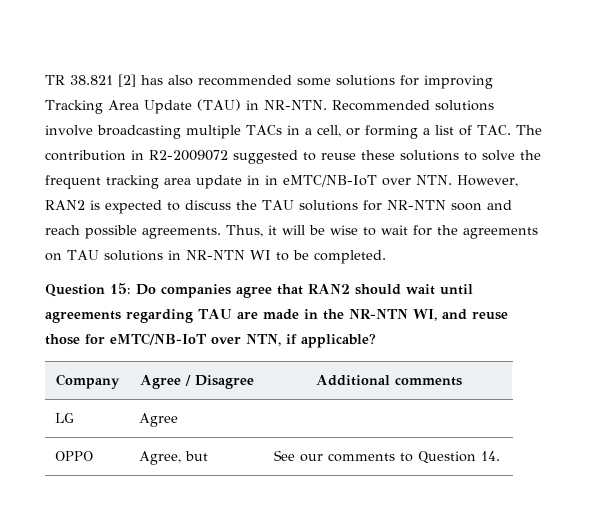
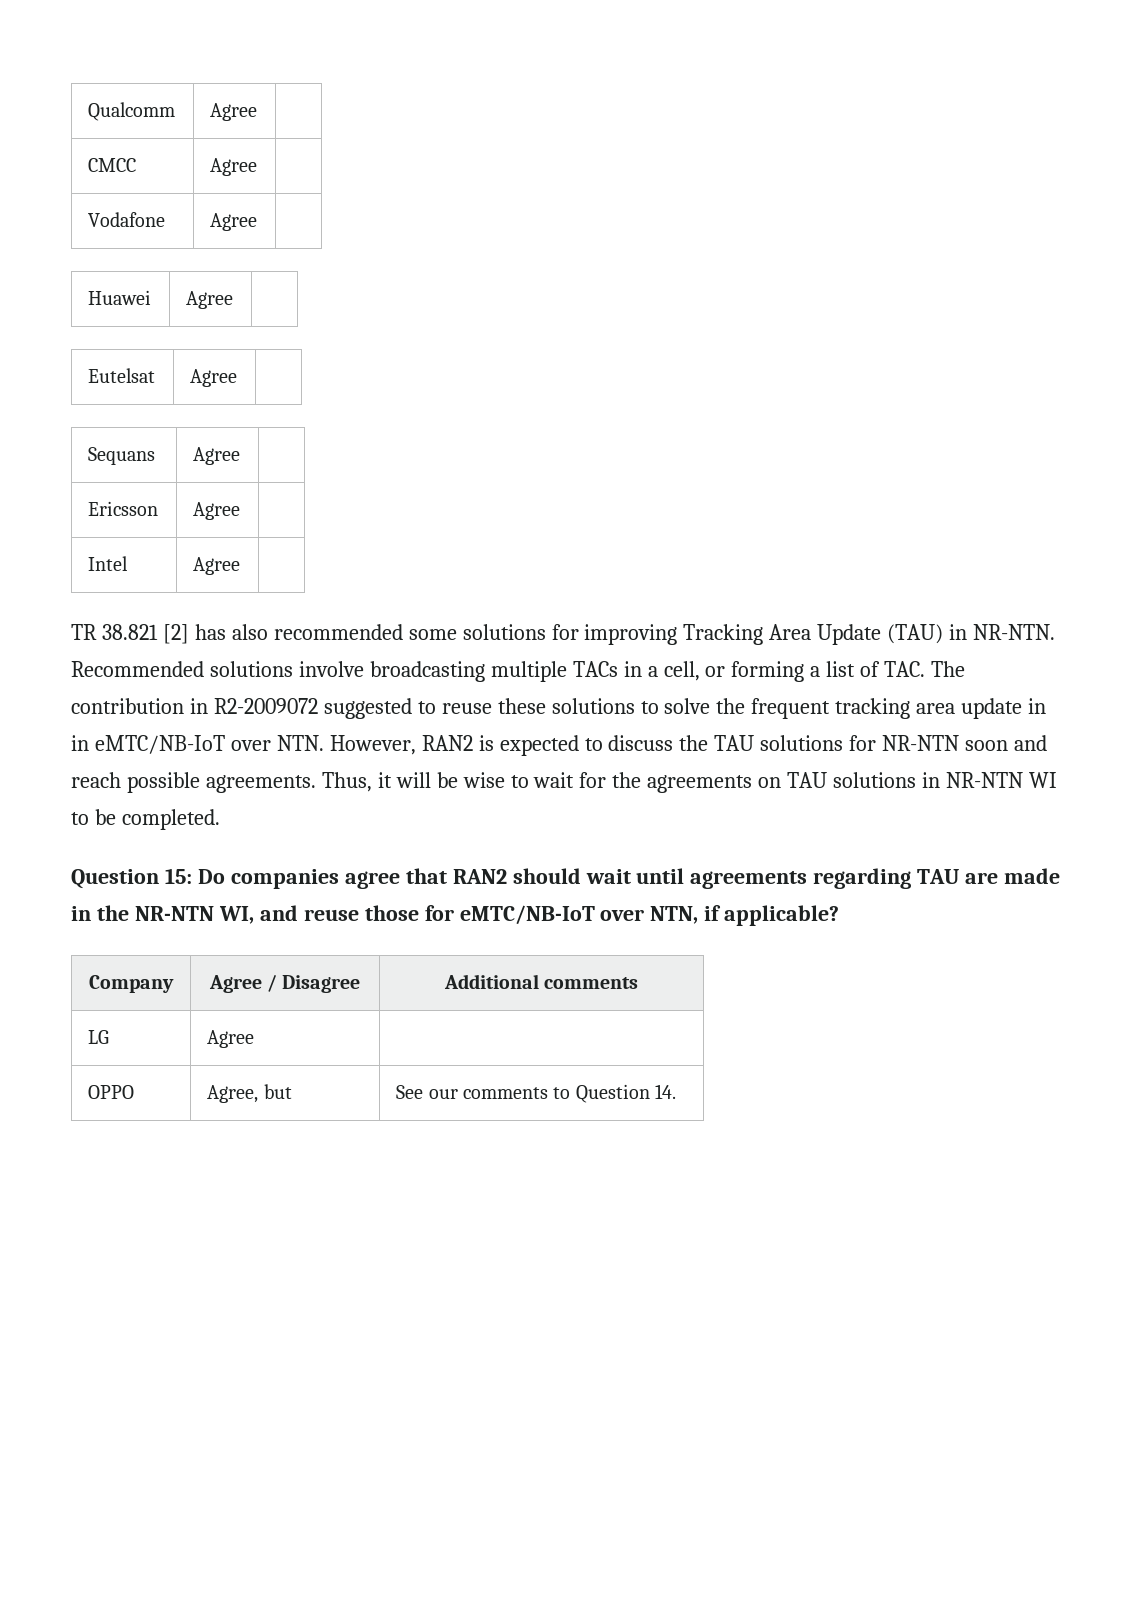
+ Qualcomm | Agree |
+ CMCC | Agree |
+ Vodafone | Agree |
+ Huawei | Agree |
+ Eutelsat | Agree |
+ Sequans | Agree |
+ Ericsson | Agree |
+ Intel | Agree |

